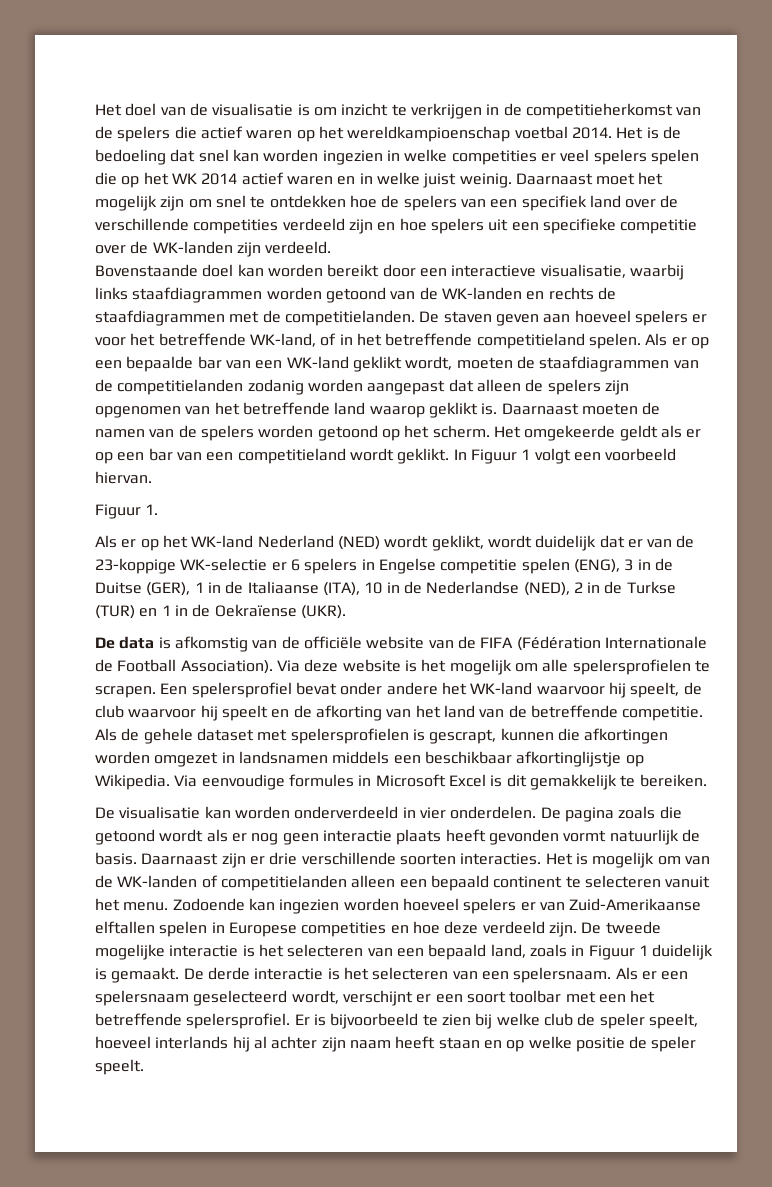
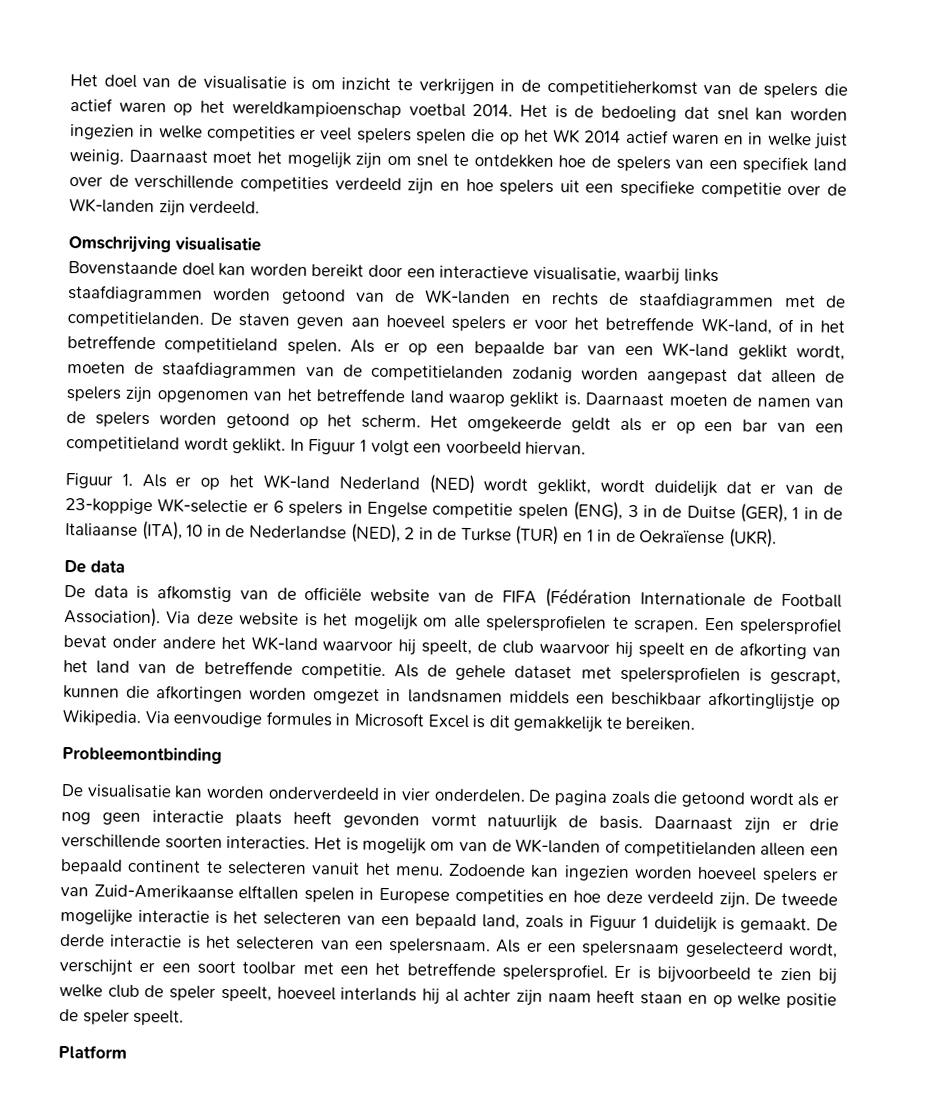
+ Omschrijving visualisatie
- Figuur 1.
- Als er op het WK-land Nederland (NED) wordt geklikt, wordt duidelijk dat er van de 23-koppige WK-selectie er 6 spelers in Engelse competitie spelen (ENG), 3 in de Duitse (GER), 1 in de Italiaanse (ITA), 10 in de Nederlandse (NED), 2 in de Turkse (TUR) en 1 in de Oekraïense (UKR).
+ Figuur 1. Als er op het WK-land Nederland (NED) wordt geklikt, wordt duidelijk dat er van de 23-koppige WK-selectie er 6 spelers in Engelse competitie spelen (ENG), 3 in de Duitse (GER), 1 in de Italiaanse (ITA), 10 in de Nederlandse (NED), 2 in de Turkse (TUR) en 1 in de Oekraïense (UKR).
+ De data
+ Probleemontbinding
+ Platform

